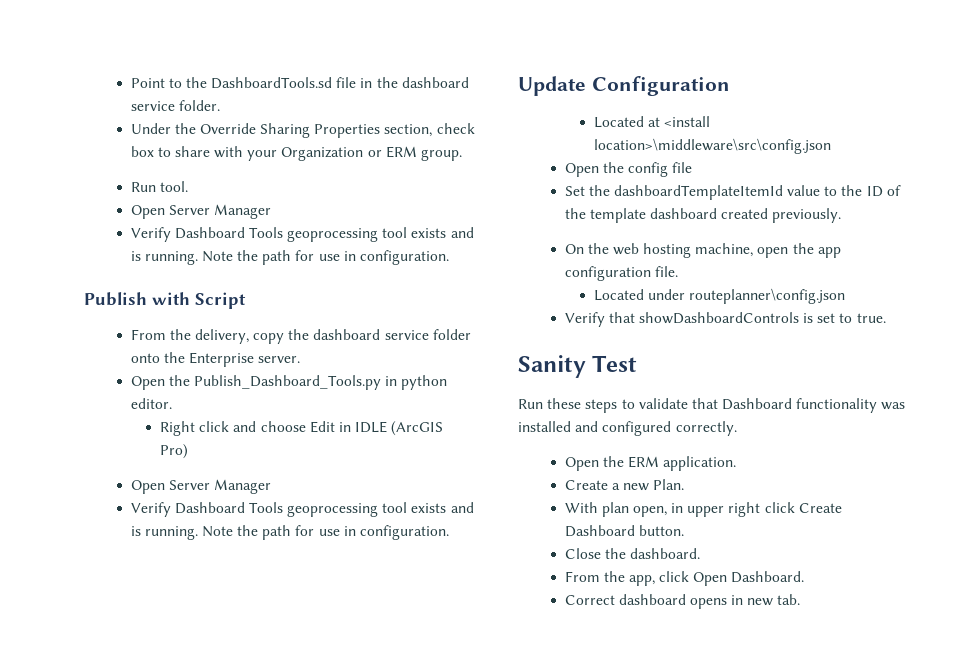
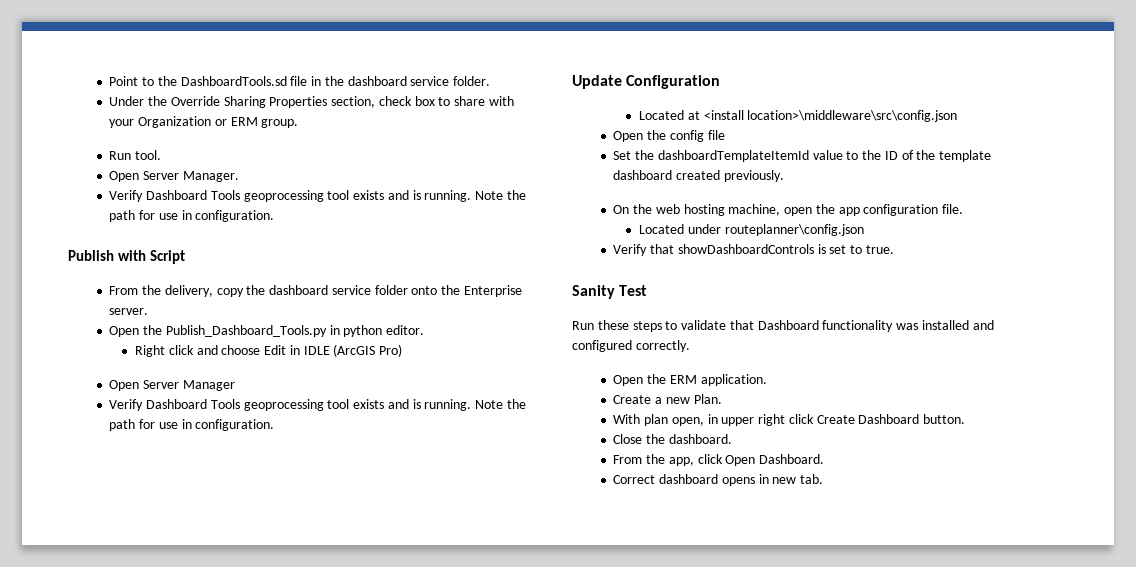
  Run tool.
- Open Server Manager
+ Open Server Manager.

